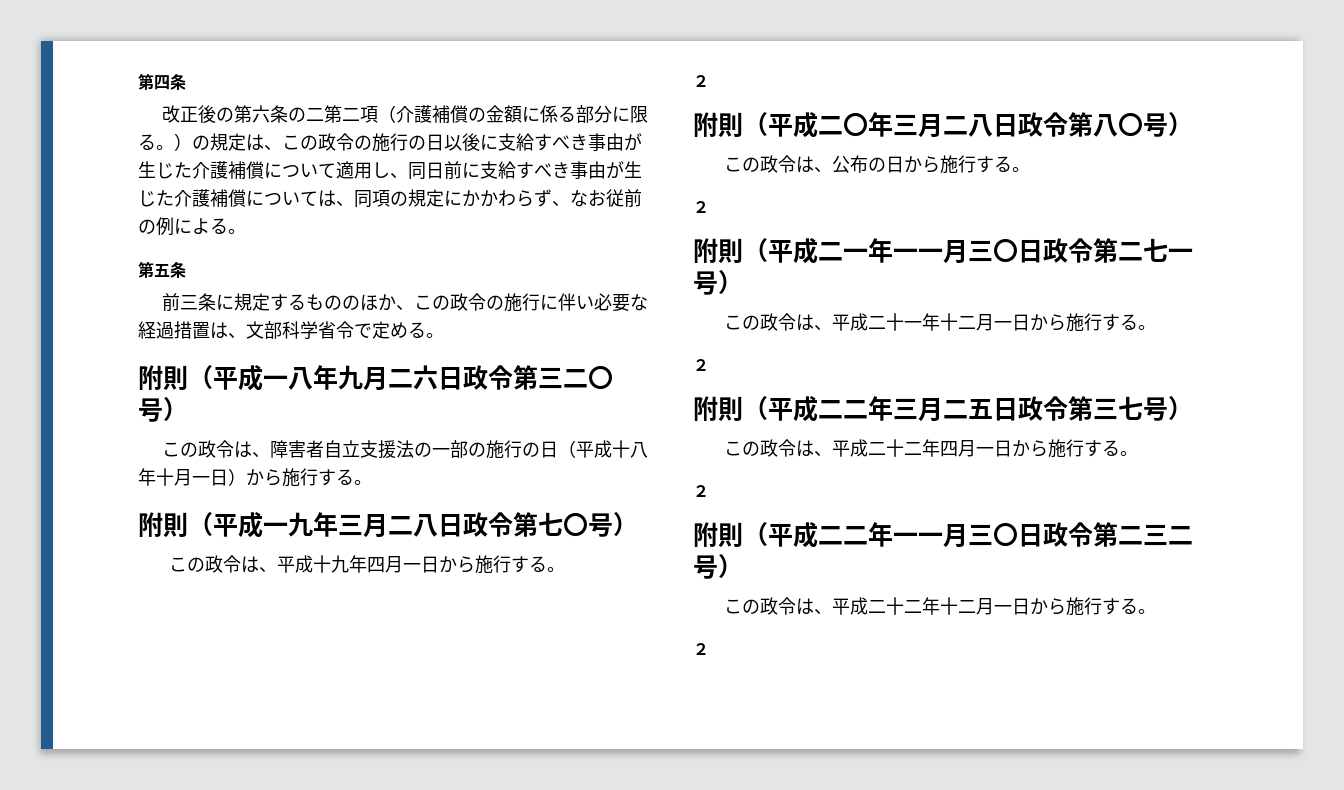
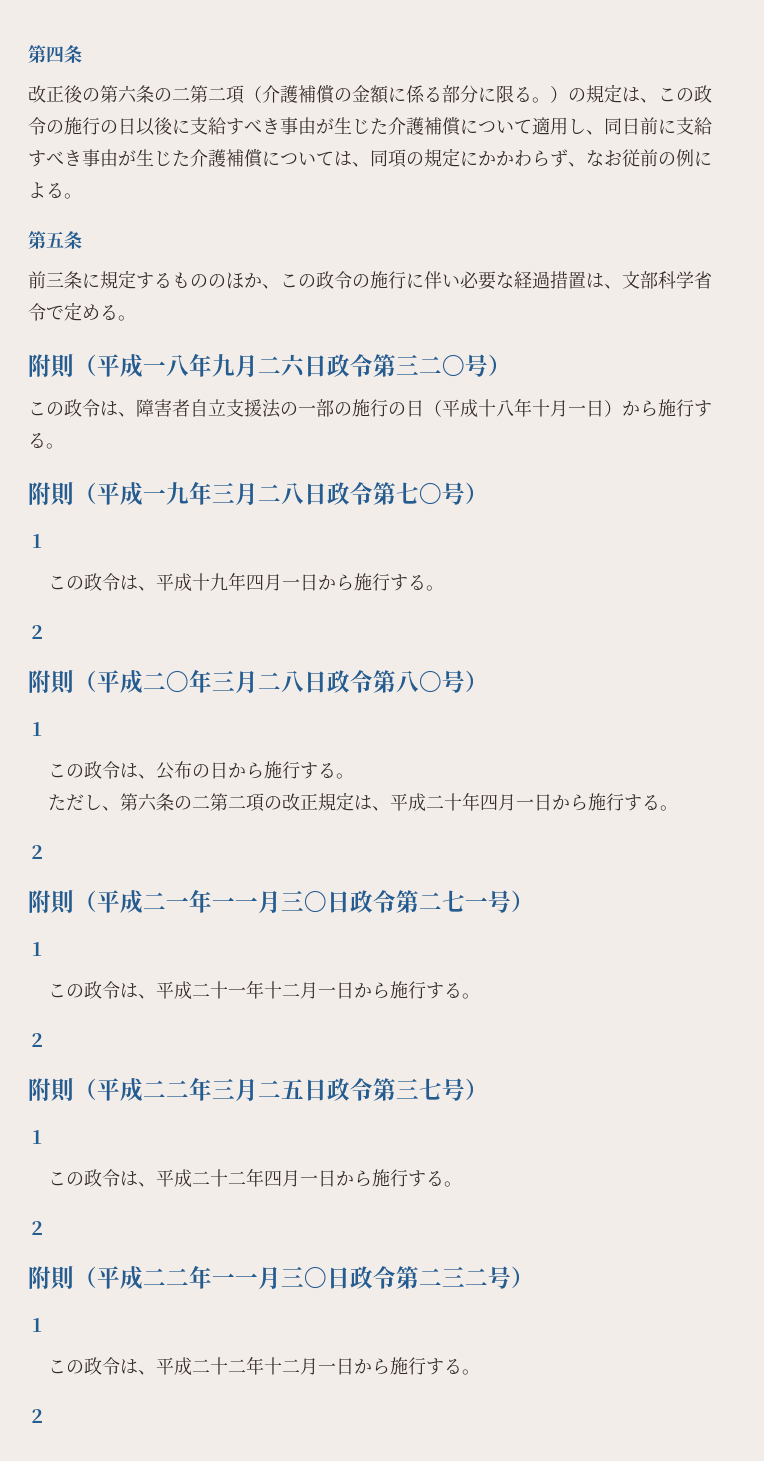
  附則（平成一九年三月二八日政令第七〇号）
+ １
  附則（平成二〇年三月二八日政令第八〇号）
+ １
+ ただし、第六条の二第二項の改正規定は、平成二十年四月一日から施行する。
  附則（平成二一年一一月三〇日政令第二七一号）
+ １
  附則（平成二二年三月二五日政令第三七号）
+ １
  附則（平成二二年一一月三〇日政令第二三二号）
+ １

